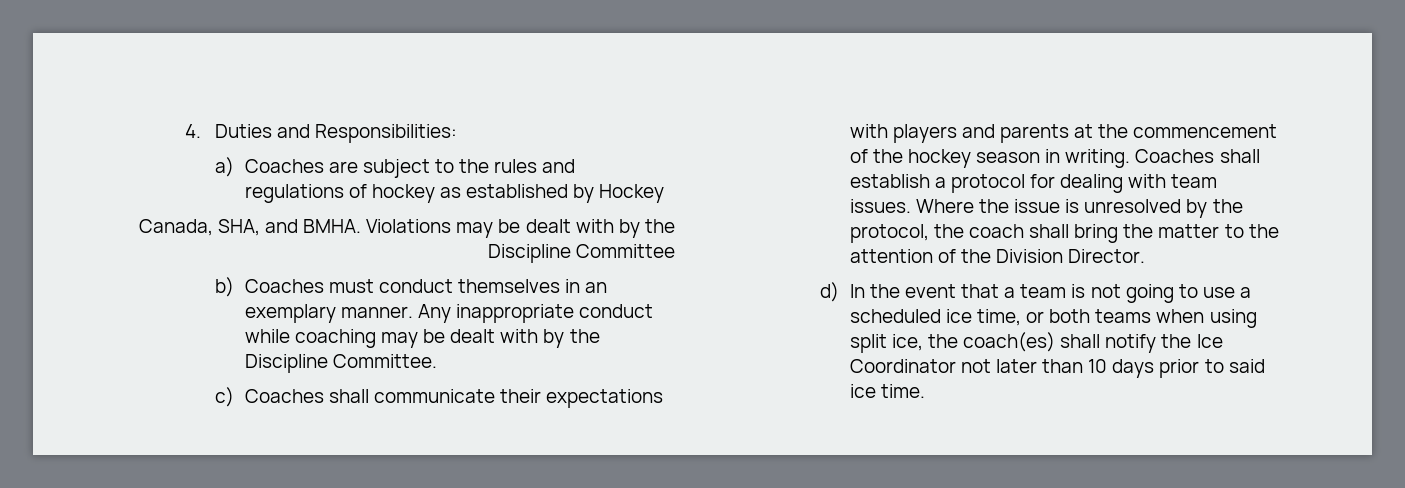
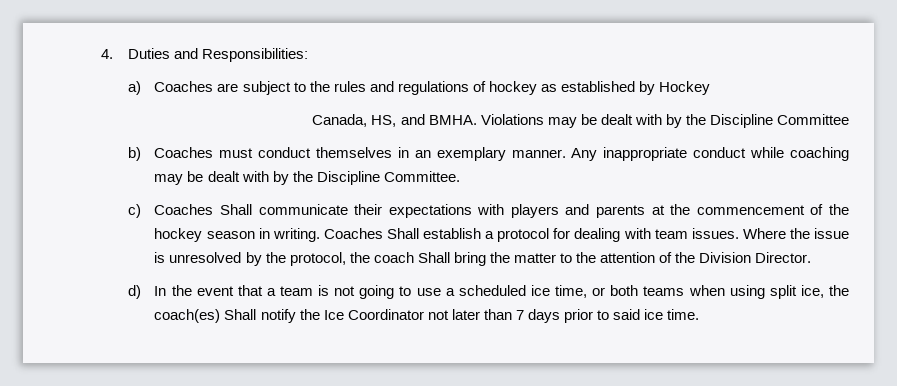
- Canada, SHA, and BMHA.
+ Canada, HS, and BMHA.
- c) Coaches shall communicate their expectations with players and parents at the commencement of the hockey season in writing.
+ c) Coaches Shall communicate their expectations with players and parents at the commencement of the hockey season in writing.
- Coaches shall establish a protocol for dealing with team issues.
+ Coaches Shall establish a protocol for dealing with team issues.
- Where the issue is unresolved by the protocol, the coach shall bring the matter to the attention of the Division Director.
+ Where the issue is unresolved by the protocol, the coach Shall bring the matter to the attention of the Division Director.
- d) In the event that a team is not going to use a scheduled ice time, or both teams when using split ice, the coach(es) shall notify the Ice Coordinator not later than 10 days prior to said ice time.
+ d) In the event that a team is not going to use a scheduled ice time, or both teams when using split ice, the coach(es) Shall notify the Ice Coordinator not later than 7 days prior to said ice time.

